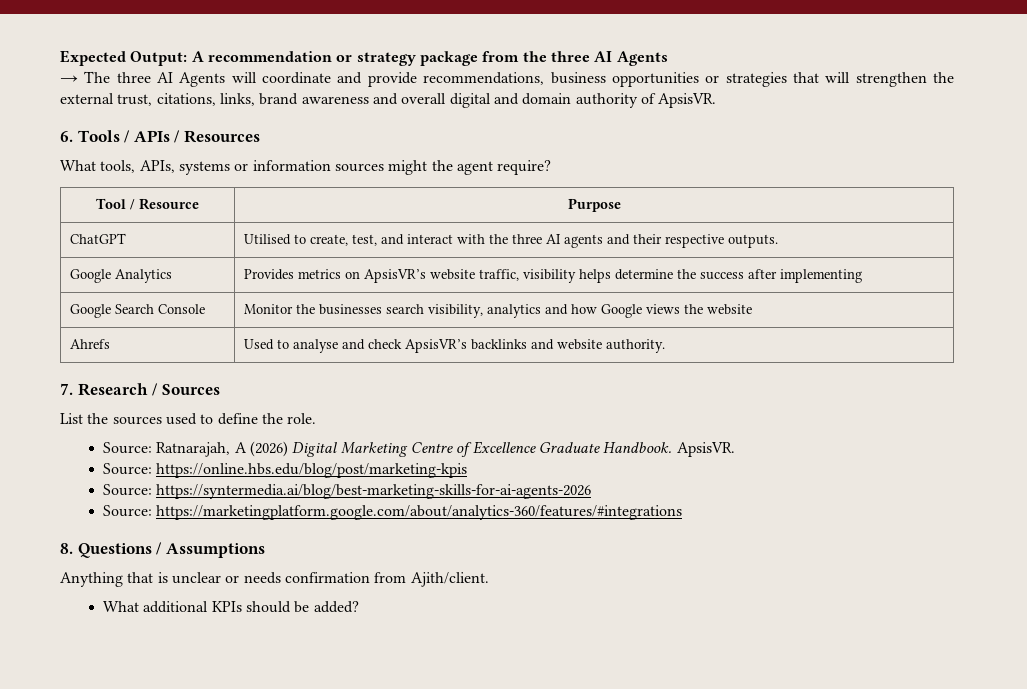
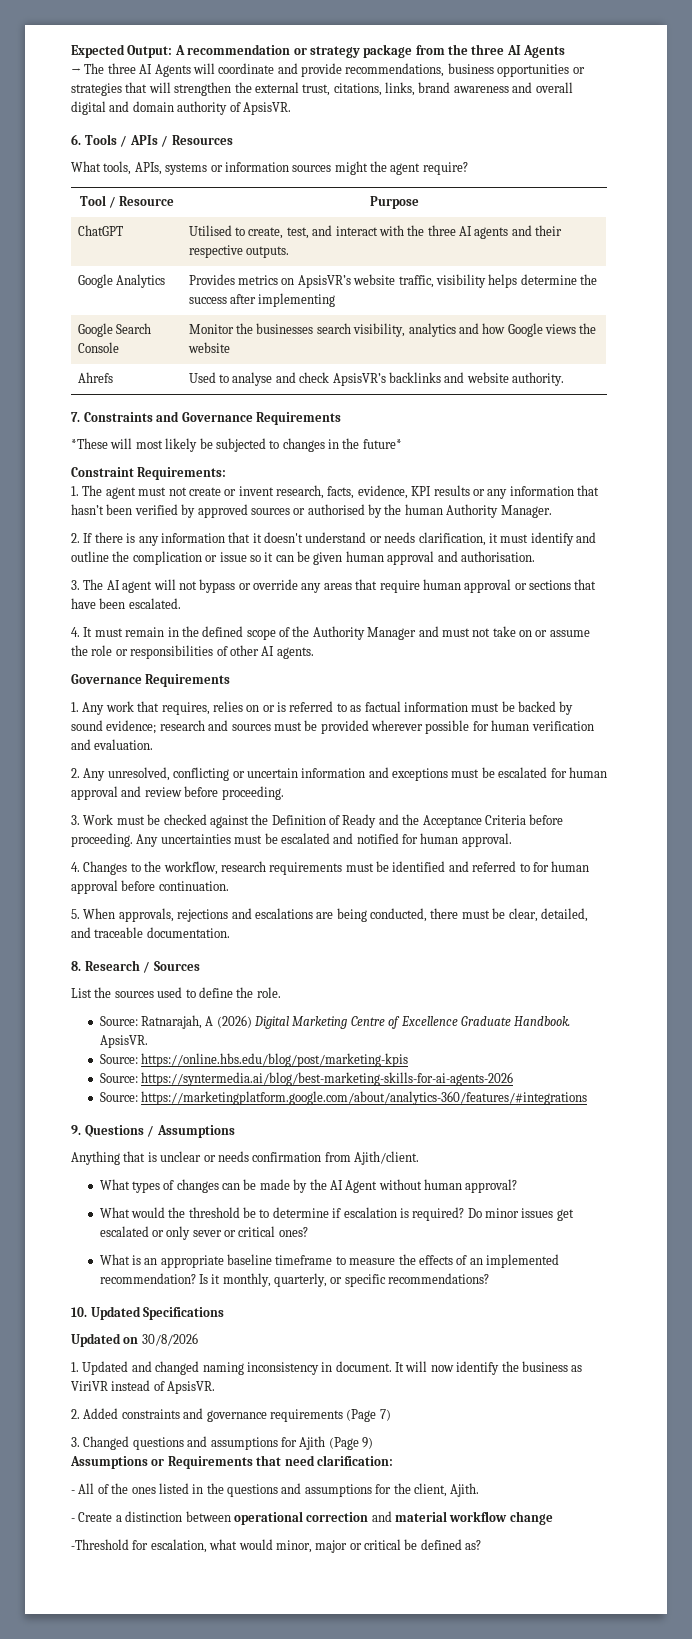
- 7. Research / Sources
+ 7. Constraints and Governance Requirements
+ *These will most likely be subjected to changes in the future*
+ Constraint Requirements:
+ 1. The agent must not create or invent research, facts, evidence, KPI results or any information that hasn’t been verified by approved sources or authorised by the human Authority Manager.
+ 2. If there is any information that it doesn't understand or needs clarification, it must identify and outline the complication or issue so it can be given human approval and authorisation.
+ 3. The AI agent will not bypass or override any areas that require human approval or sections that have been escalated.
+ 4. It must remain in the defined scope of the Authority Manager and must not take on or assume the role or responsibilities of other AI agents.
+ Governance Requirements
+ 1. Any work that requires, relies on or is referred to as factual information must be backed by sound evidence; research and sources must be provided wherever possible for human verification and evaluation.
+ 2. Any unresolved, conflicting or uncertain information and exceptions must be escalated for human approval and review before proceeding.
+ 3. Work must be checked against the Definition of Ready and the Acceptance Criteria before proceeding. Any uncertainties must be escalated and notified for human approval.
+ 4. Changes to the workflow, research requirements must be identified and referred to for human approval before continuation.
+ 5. When approvals, rejections and escalations are being conducted, there must be clear, detailed, and traceable documentation.
+ 8. Research / Sources
- 8. Questions / Assumptions
+ 9. Questions / Assumptions
- What additional KPIs should be added?
+ What types of changes can be made by the AI Agent without human approval?
+ What would the threshold be to determine if escalation is required? Do minor issues get escalated or only sever or critical ones?
+ What is an appropriate baseline timeframe to measure the effects of an implemented recommendation? Is it monthly, quarterly, or specific recommendations?
+ 10. Updated Specifications
+ Updated on 30/8/2026
+ 1. Updated and changed naming inconsistency in document. It will now identify the business as ViriVR instead of ApsisVR.
+ 2. Added constraints and governance requirements (Page 7)
+ 3. Changed questions and assumptions for Ajith (Page 9)
+ Assumptions or Requirements that need clarification:
+ - All of the ones listed in the questions and assumptions for the client, Ajith.
+ - Create a distinction between operational correction and material workflow change
+ -Threshold for escalation, what would minor, major or critical be defined as?

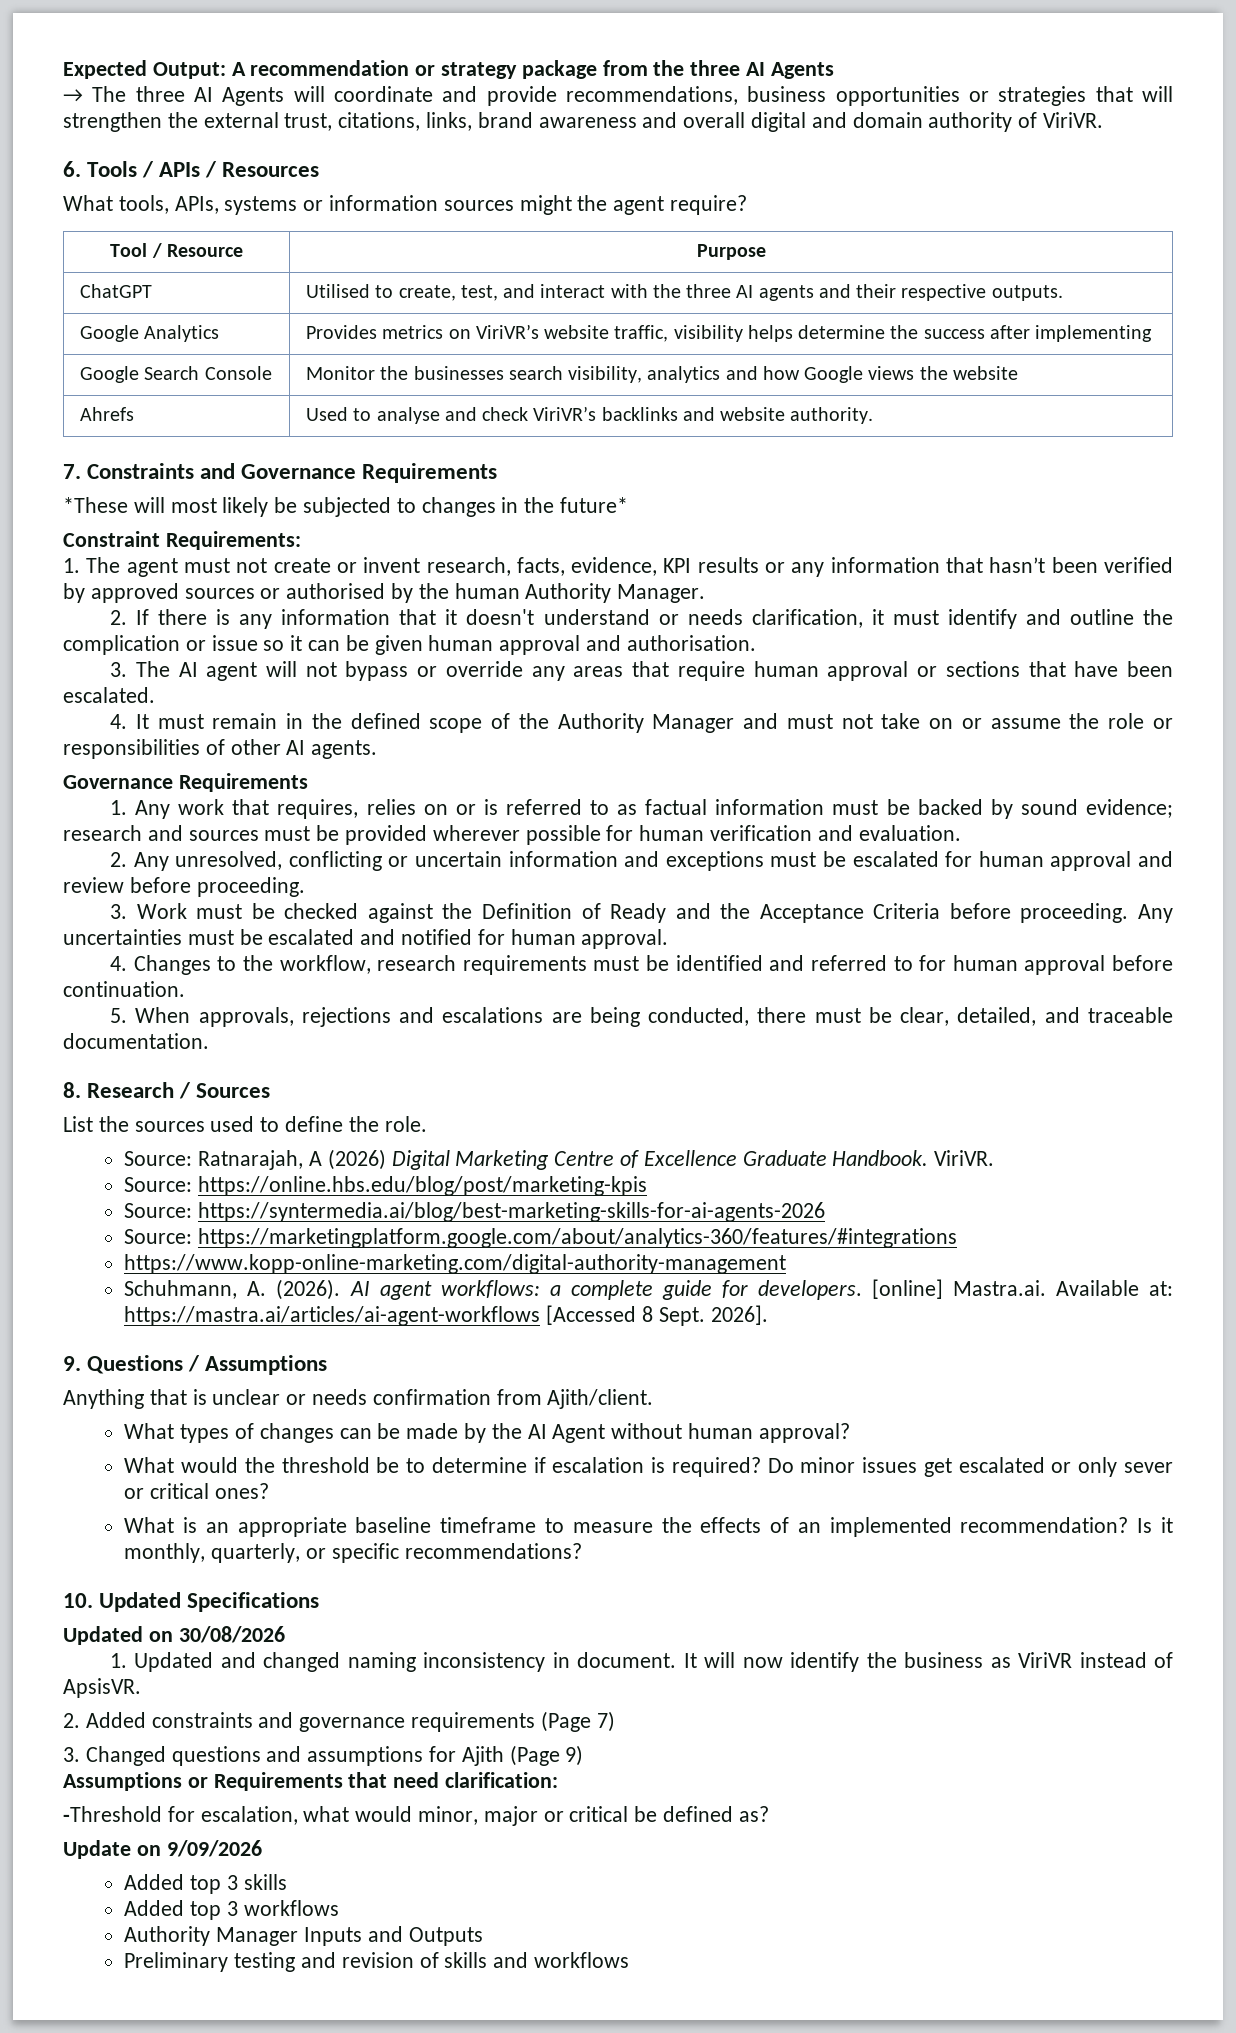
- → The three AI Agents will coordinate and provide recommendations, business opportunities or strategies that will strengthen the external trust, citations, links, brand awareness and overall digital and domain authority of ApsisVR.
+ → The three AI Agents will coordinate and provide recommendations, business opportunities or strategies that will strengthen the external trust, citations, links, brand awareness and overall digital and domain authority of ViriVR.
- Google Analytics | Provides metrics on ApsisVR’s website traffic, visibility helps determine the success after implementing
+ Google Analytics | Provides metrics on ViriVR’s website traffic, visibility helps determine the success after implementing
- Ahrefs | Used to analyse and check ApsisVR’s backlinks and website authority.
+ Ahrefs | Used to analyse and check ViriVR’s backlinks and website authority.
- Source: Ratnarajah, A (2026) Digital Marketing Centre of Excellence Graduate Handbook. ApsisVR.
+ Source: Ratnarajah, A (2026) Digital Marketing Centre of Excellence Graduate Handbook. ViriVR.
+ https://www.kopp-online-marketing.com/digital-authority-management
+ Schuhmann, A. (2026). AI agent workflows: a complete guide for developers. [online] Mastra.ai. Available at: https://mastra.ai/articles/ai-agent-workflows [Accessed 8 Sept. 2026].
- Updated on 30/8/2026
+ Updated on 30/08/2026
- - All of the ones listed in the questions and assumptions for the client, Ajith.
- - Create a distinction between operational correction and material workflow change
+ Update on 9/09/2026
+ Added top 3 skills
+ Added top 3 workflows
+ Authority Manager Inputs and Outputs
+ Preliminary testing and revision of skills and workflows

